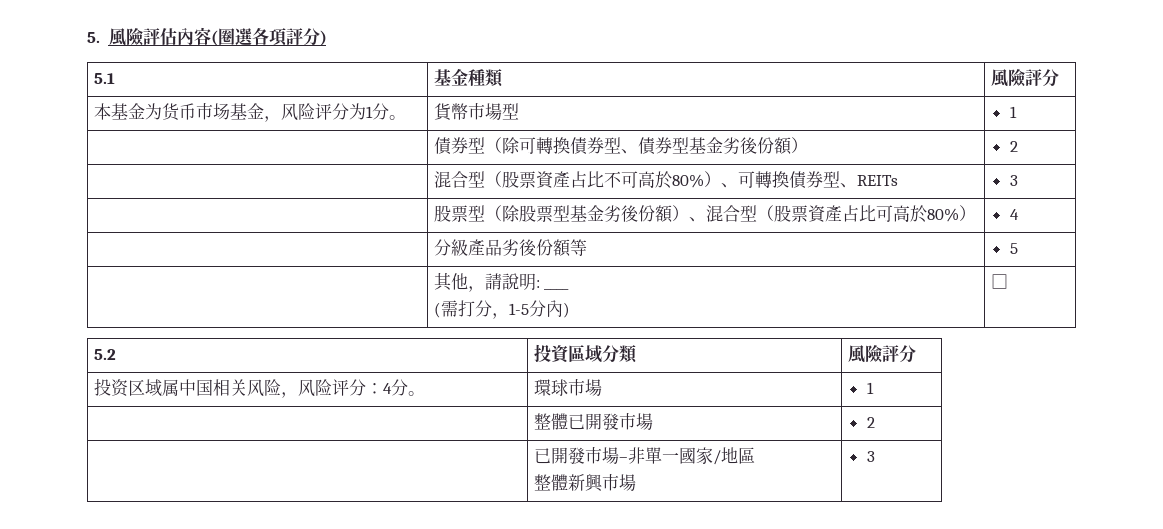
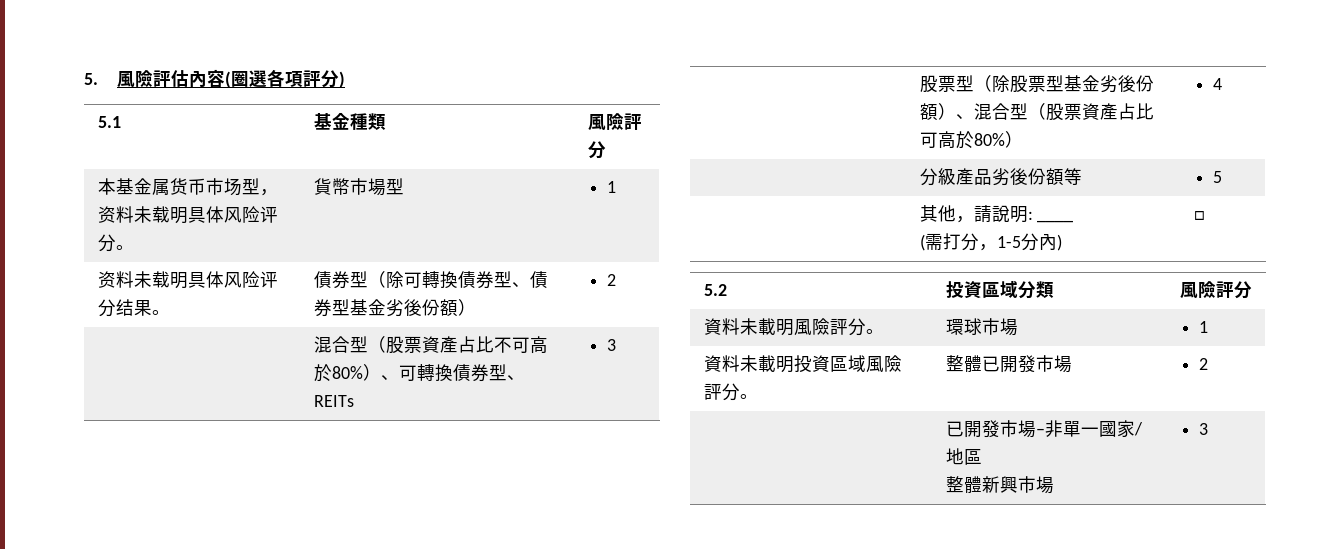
- 本基金为货币市场基金，风险评分为1分。 | 貨幣市場型 | 1
- | 債券型（除可轉換債券型、債券型基金劣後份額） | 2
+ 本基金属货币市场型，资料未载明具体风险评分。 | 貨幣市場型 | 1
+ 资料未载明具体风险评分结果。 | 債券型（除可轉換債券型、債券型基金劣後份額） | 2
- 投资区域属中国相关风险，风险评分：4分。 | 環球市場 | 1
- | 整體已開發市場 | 2
+ 資料未載明風險評分。 | 環球市場 | 1
+ 資料未載明投資區域風險評分。 | 整體已開發市場 | 2

